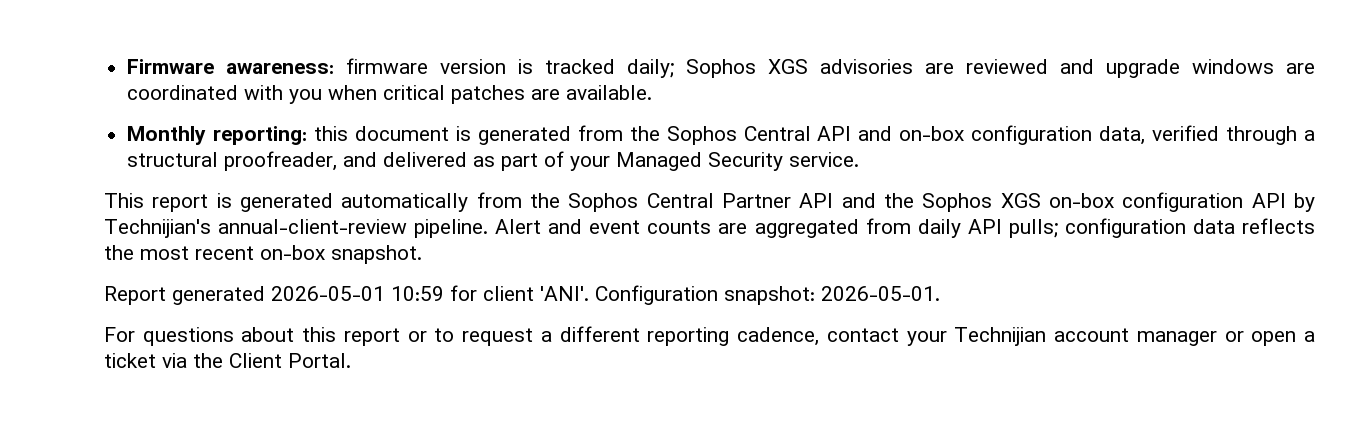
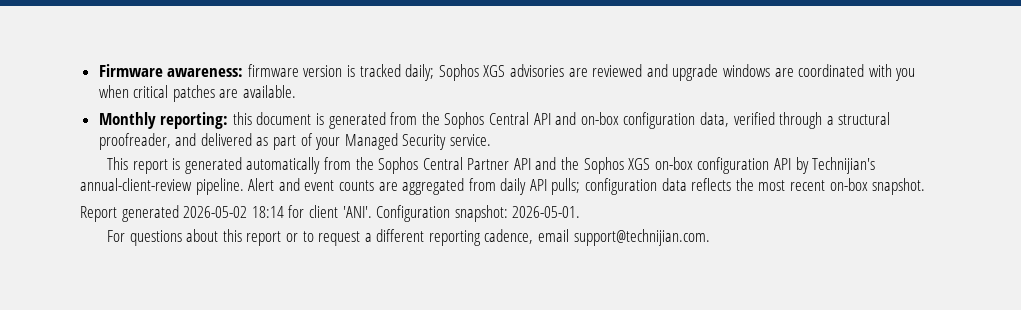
- Report generated 2026-05-01 10:59 for client 'ANI'.
+ Report generated 2026-05-02 18:14 for client 'ANI'.
- For questions about this report or to request a different reporting cadence, contact your Technijian account manager or open a ticket via the Client Portal.
+ For questions about this report or to request a different reporting cadence, email support@technijian.com.

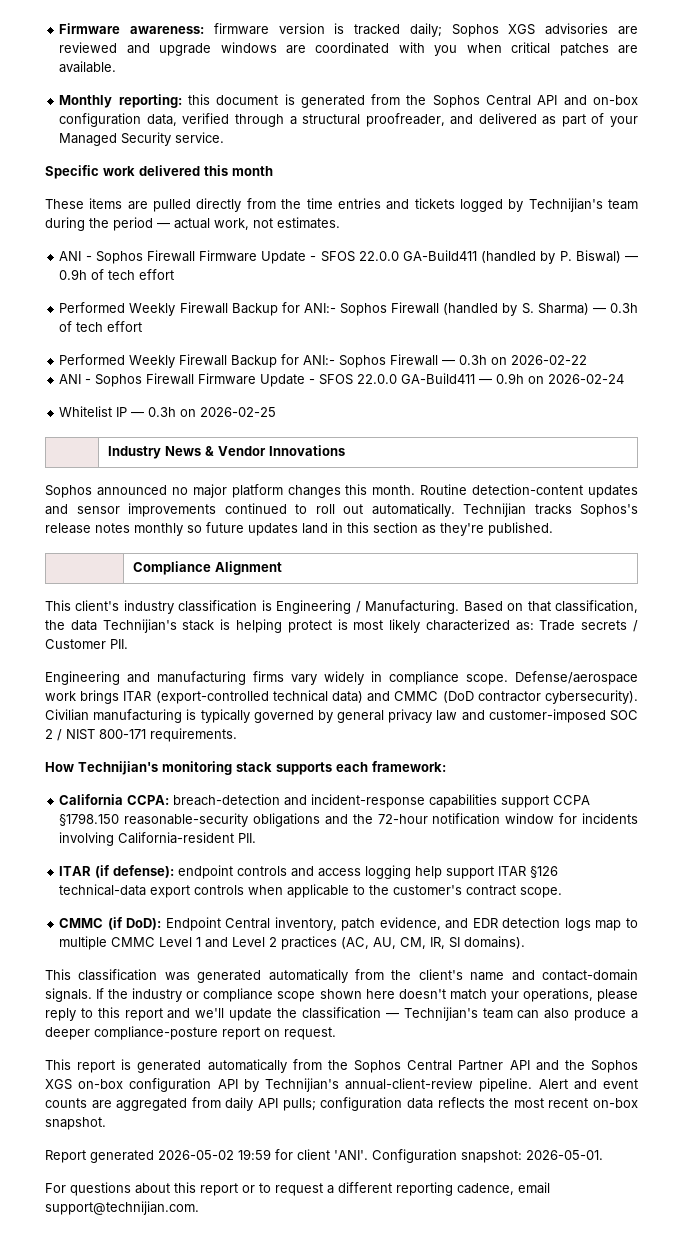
+ Specific work delivered this month
+ These items are pulled directly from the time entries and tickets logged by Technijian's team during the period — actual work, not estimates.
+ ANI - Sophos Firewall Firmware Update - SFOS 22.0.0 GA-Build411 (handled by P. Biswal) — 0.9h of tech effort
+ Performed Weekly Firewall Backup for ANI:- Sophos Firewall (handled by S. Sharma) — 0.3h of tech effort
+ Performed Weekly Firewall Backup for ANI:- Sophos Firewall — 0.3h on 2026-02-22
+ ANI - Sophos Firewall Firmware Update - SFOS 22.0.0 GA-Build411 — 0.9h on 2026-02-24
+ Whitelist IP — 0.3h on 2026-02-25
+ | Industry News & Vendor Innovations
+ Sophos announced no major platform changes this month. Routine detection-content updates and sensor improvements continued to roll out automatically. Technijian tracks Sophos's release notes monthly so future updates land in this section as they're published.
+ | Compliance Alignment
+ This client's industry classification is Engineering / Manufacturing. Based on that classification, the data Technijian's stack is helping protect is most likely characterized as: Trade secrets / Customer PII.
+ Engineering and manufacturing firms vary widely in compliance scope. Defense/aerospace work brings ITAR (export-controlled technical data) and CMMC (DoD contractor cybersecurity). Civilian manufacturing is typically governed by general privacy law and customer-imposed SOC 2 / NIST 800-171 requirements.
+ How Technijian's monitoring stack supports each framework:
+ California CCPA: breach-detection and incident-response capabilities support CCPA §1798.150 reasonable-security obligations and the 72-hour notification window for incidents involving California-resident PII.
+ ITAR (if defense): endpoint controls and access logging help support ITAR §126 technical-data export controls when applicable to the customer's contract scope.
+ CMMC (if DoD): Endpoint Central inventory, patch evidence, and EDR detection logs map to multiple CMMC Level 1 and Level 2 practices (AC, AU, CM, IR, SI domains).
+ This classification was generated automatically from the client's name and contact-domain signals. If the industry or compliance scope shown here doesn't match your operations, please reply to this report and we'll update the classification — Technijian's team can also produce a deeper compliance-posture report on request.
- Report generated 2026-05-02 18:14 for client 'ANI'.
+ Report generated 2026-05-02 19:59 for client 'ANI'.

